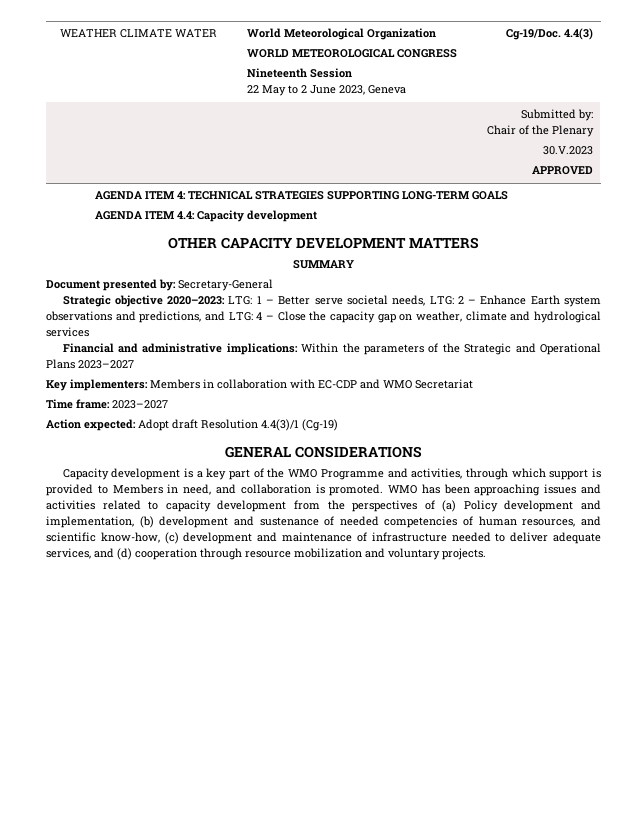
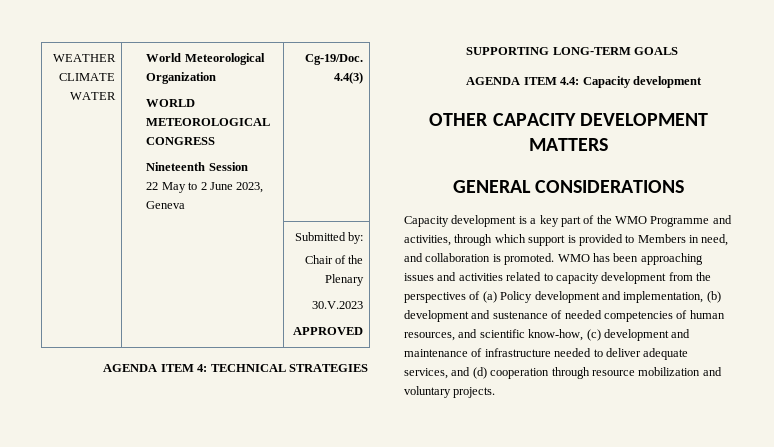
- SUMMARY
- Document presented by: Secretary-General
- Strategic objective 2020–2023: LTG: 1 – Better serve societal needs, LTG: 2 – Enhance Earth system observations and predictions, and LTG: 4 – Close the capacity gap on weather, climate and hydrological services
- Financial and administrative implications: Within the parameters of the Strategic and Operational Plans 2023–2027
- Key implementers: Members in collaboration with EC-CDP and WMO Secretariat
- Time frame: 2023–2027
- Action expected: Adopt draft Resolution 4.4(3)/1 (Cg-19)

